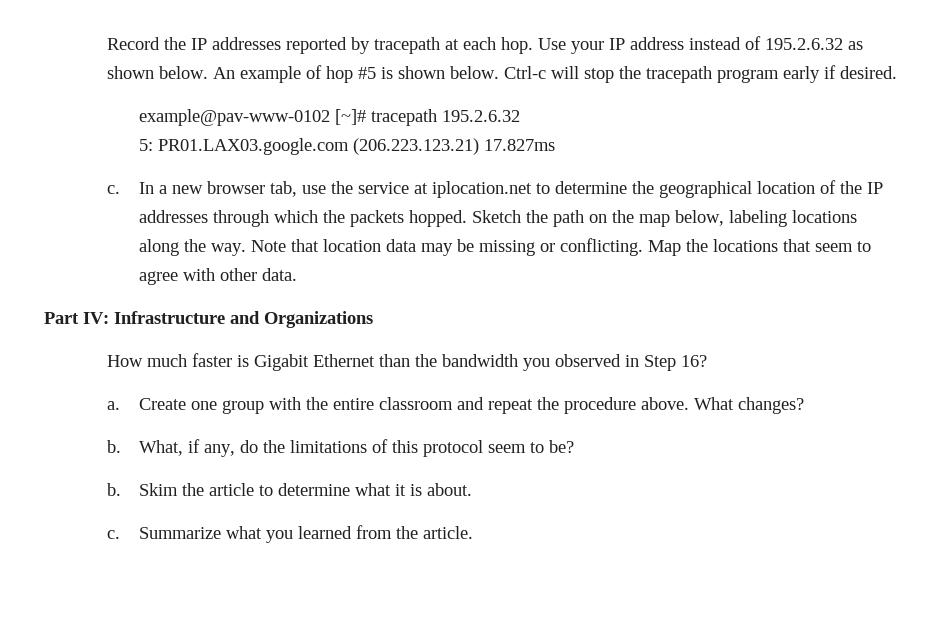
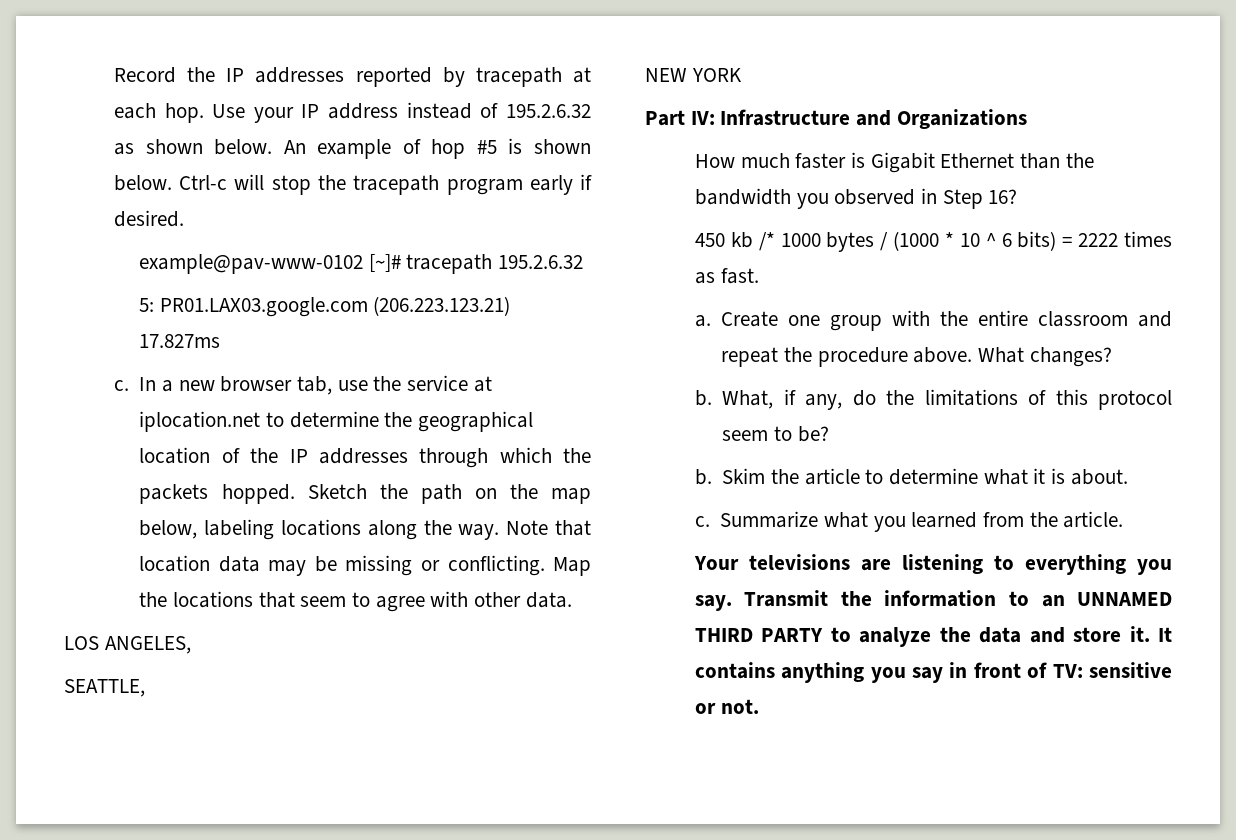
+ LOS ANGELES,
+ SEATTLE,
+ NEW YORK
+ 450 kb /* 1000 bytes / (1000 * 10 ^ 6 bits) = 2222 times as fast.
+ Your televisions are listening to everything you say. Transmit the information to an UNNAMED THIRD PARTY to analyze the data and store it. It contains anything you say in front of TV: sensitive or not.

